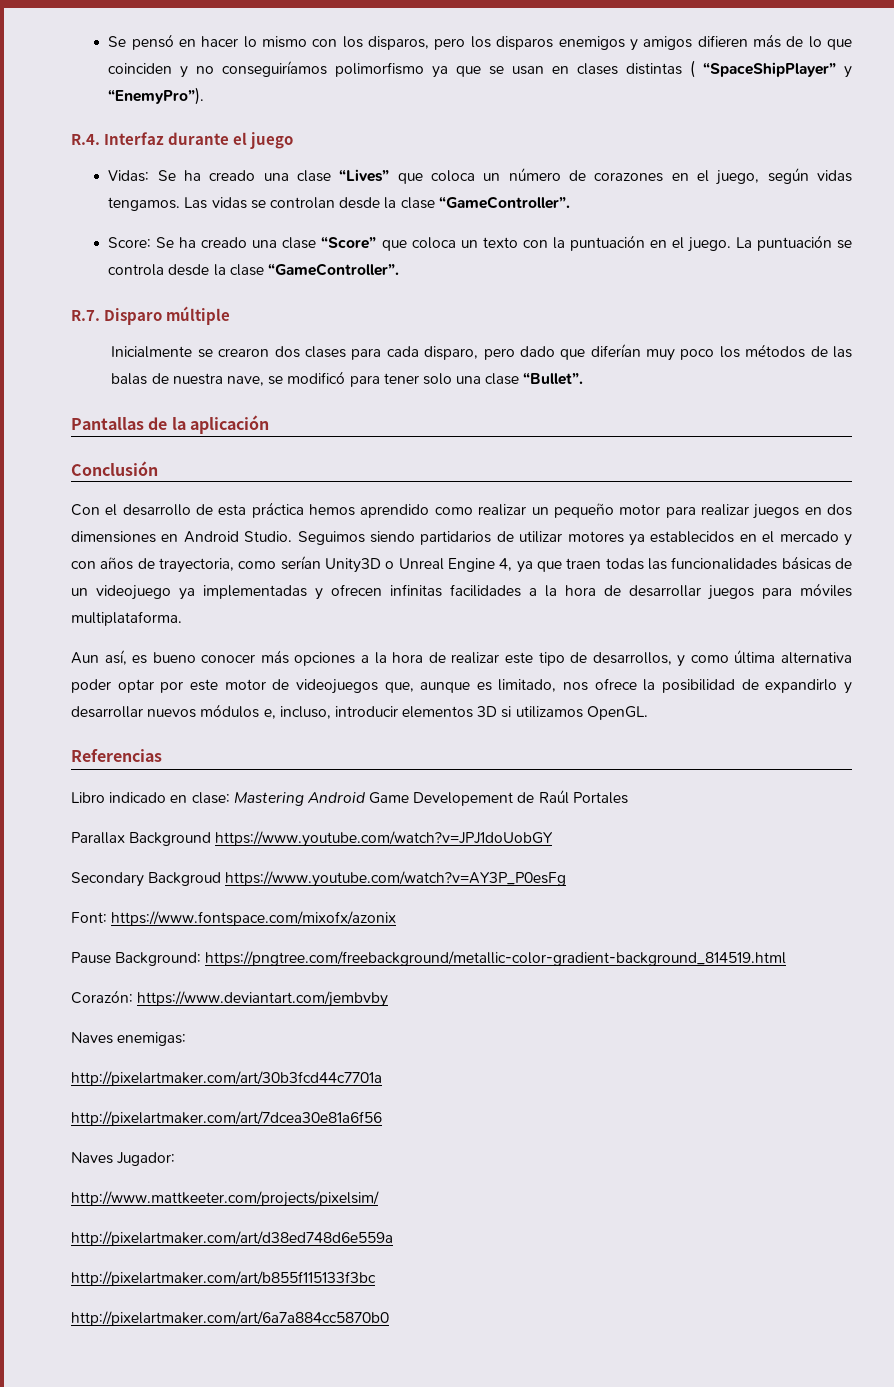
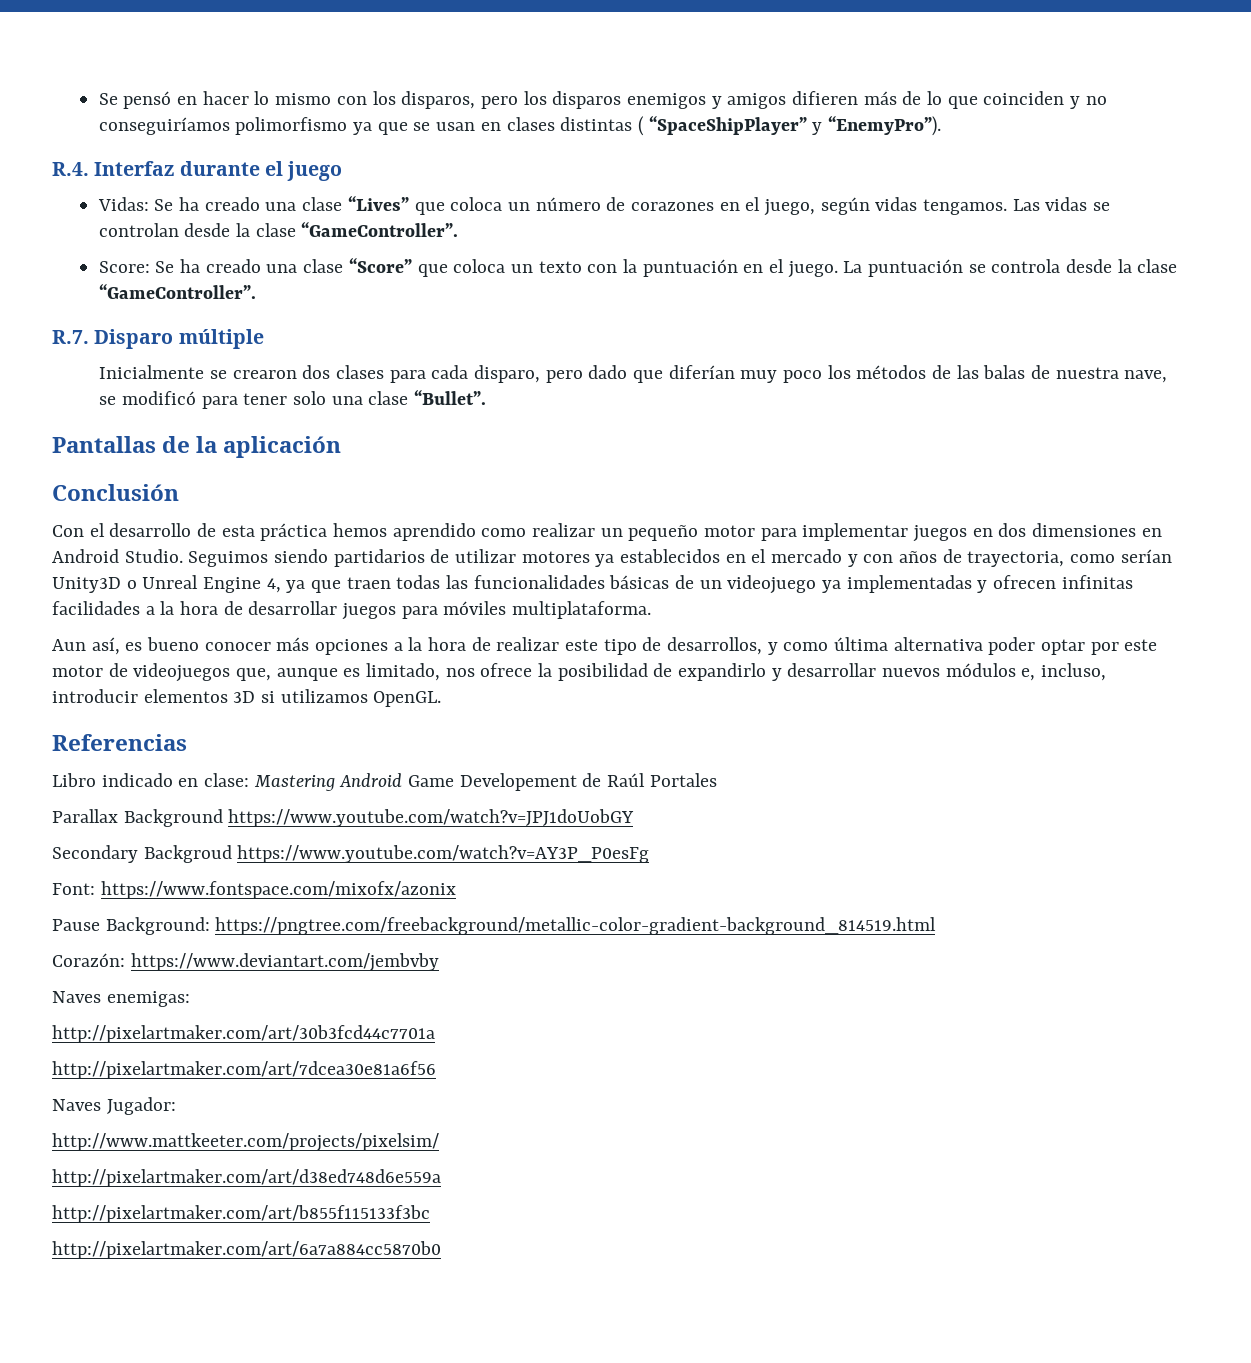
- Con el desarrollo de esta práctica hemos aprendido como realizar un pequeño motor para realizar juegos en dos dimensiones en Android Studio.
+ Con el desarrollo de esta práctica hemos aprendido como realizar un pequeño motor para implementar juegos en dos dimensiones en Android Studio.

